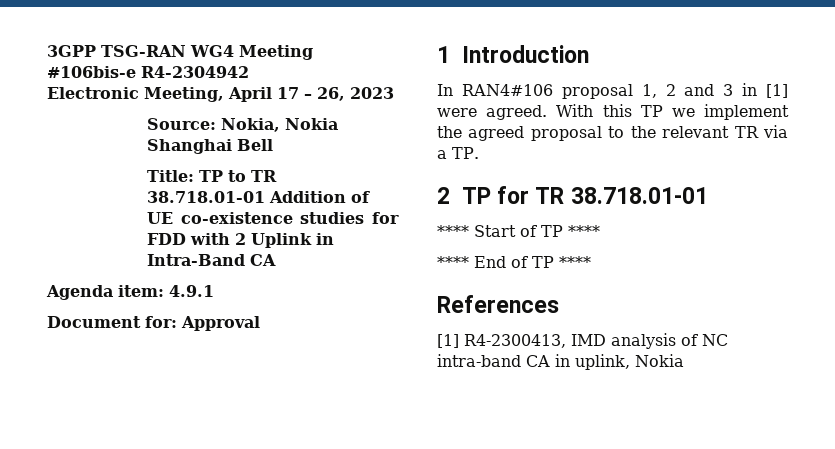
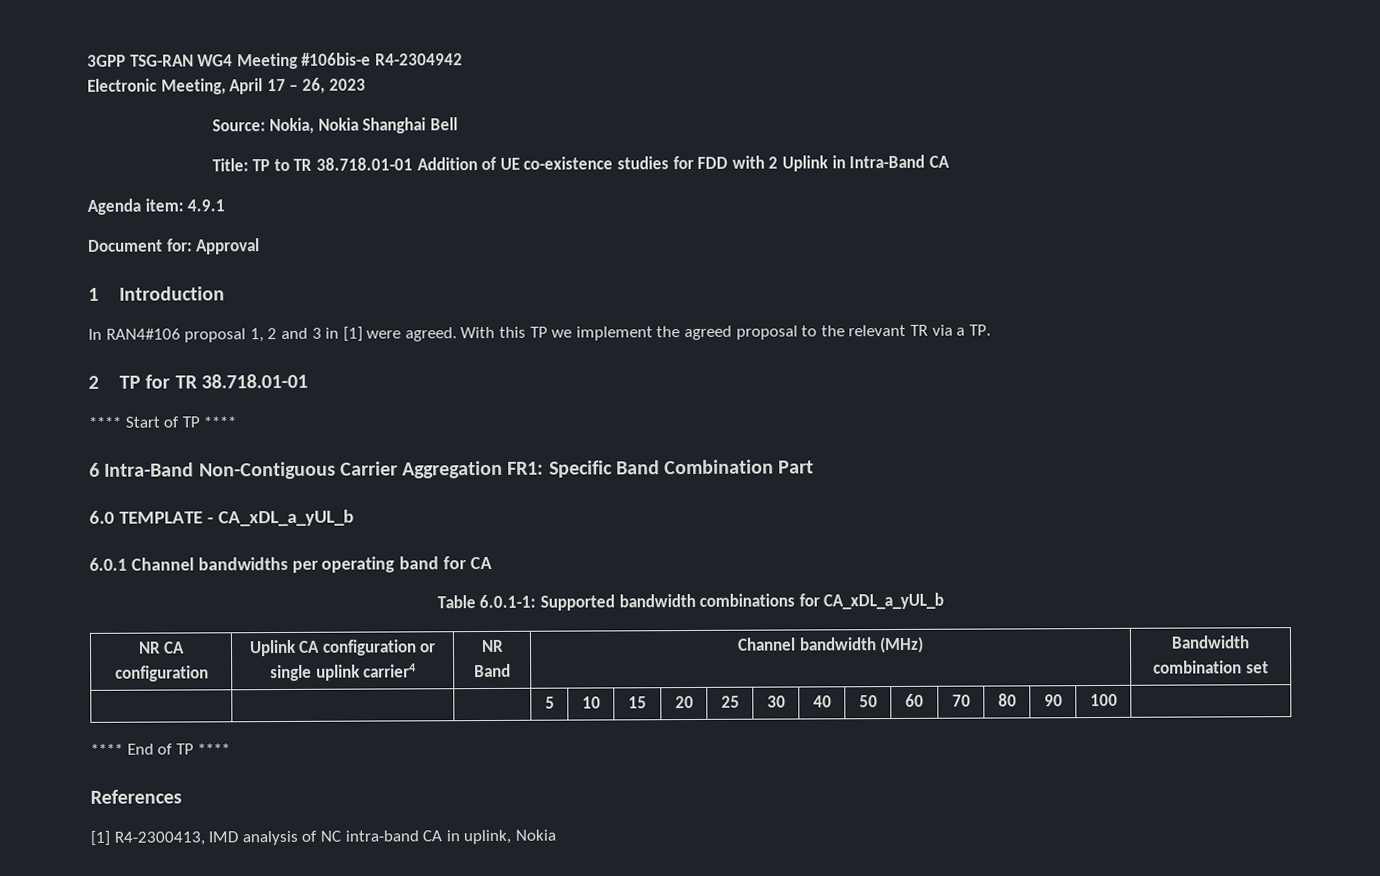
+ 6 Intra-Band Non-Contiguous Carrier Aggregation FR1: Specific Band Combination Part
+ 6.0 TEMPLATE - CA_xDL_a_yUL_b
+ 6.0.1 Channel bandwidths per operating band for CA
+ Table 6.0.1-1: Supported bandwidth combinations for CA_xDL_a_yUL_b
+ NR CA configuration | Uplink CA configuration or single uplink carrier4 | NR Band | Channel bandwidth (MHz) | Bandwidth combination set
+ | | | 5 | 10 | 15 | 20 | 25 | 30 | 40 | 50 | 60 | 70 | 80 | 90 | 100 |

